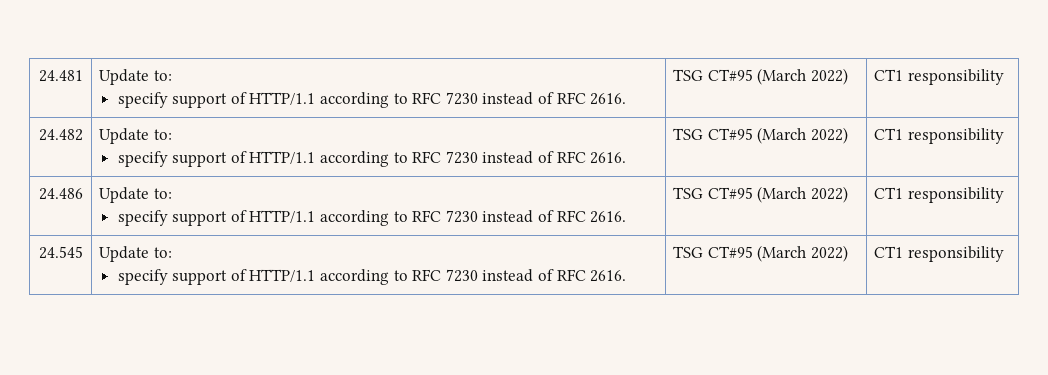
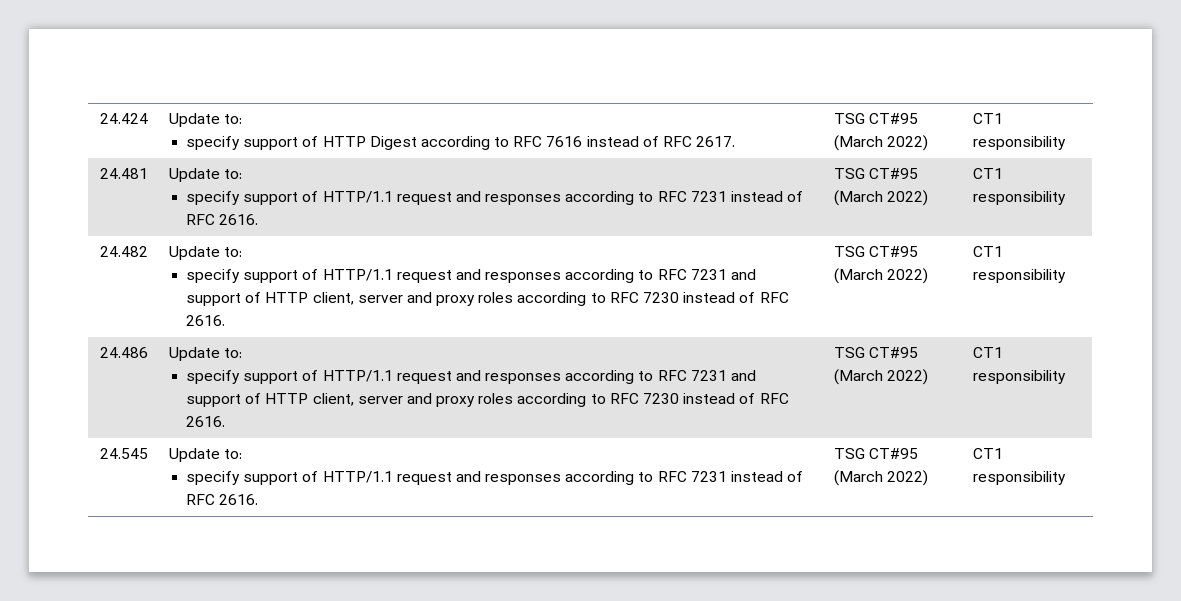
+ 24.424 | Update to:
+ specify support of HTTP Digest according to RFC 7616 instead of RFC 2617. | TSG CT#95 (March 2022) | CT1 responsibility
  24.481 | Update to:
- specify support of HTTP/1.1 according to RFC 7230 instead of RFC 2616. | TSG CT#95 (March 2022) | CT1 responsibility
+ specify support of HTTP/1.1 request and responses according to RFC 7231 instead of RFC 2616. | TSG CT#95 (March 2022) | CT1 responsibility
  24.482 | Update to:
- specify support of HTTP/1.1 according to RFC 7230 instead of RFC 2616. | TSG CT#95 (March 2022) | CT1 responsibility
+ specify support of HTTP/1.1 request and responses according to RFC 7231 and support of HTTP client, server and proxy roles according to RFC 7230 instead of RFC 2616. | TSG CT#95 (March 2022) | CT1 responsibility
  24.486 | Update to:
- specify support of HTTP/1.1 according to RFC 7230 instead of RFC 2616. | TSG CT#95 (March 2022) | CT1 responsibility
+ specify support of HTTP/1.1 request and responses according to RFC 7231 and support of HTTP client, server and proxy roles according to RFC 7230 instead of RFC 2616. | TSG CT#95 (March 2022) | CT1 responsibility
  24.545 | Update to:
- specify support of HTTP/1.1 according to RFC 7230 instead of RFC 2616. | TSG CT#95 (March 2022) | CT1 responsibility
+ specify support of HTTP/1.1 request and responses according to RFC 7231 instead of RFC 2616. | TSG CT#95 (March 2022) | CT1 responsibility

